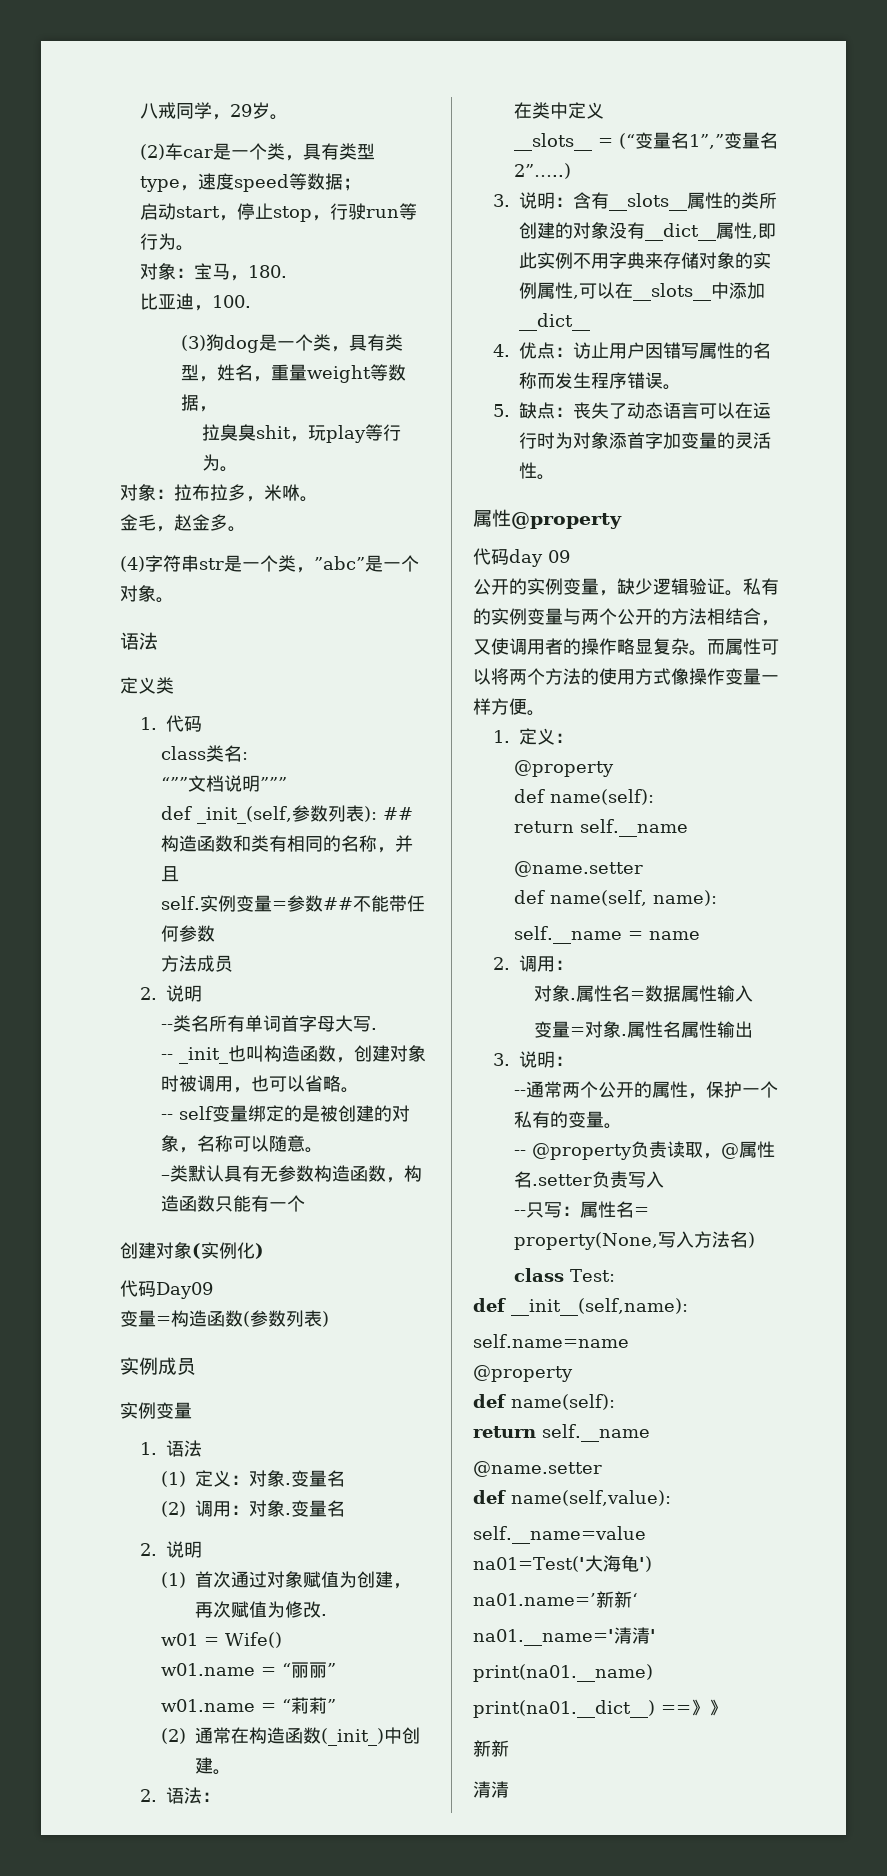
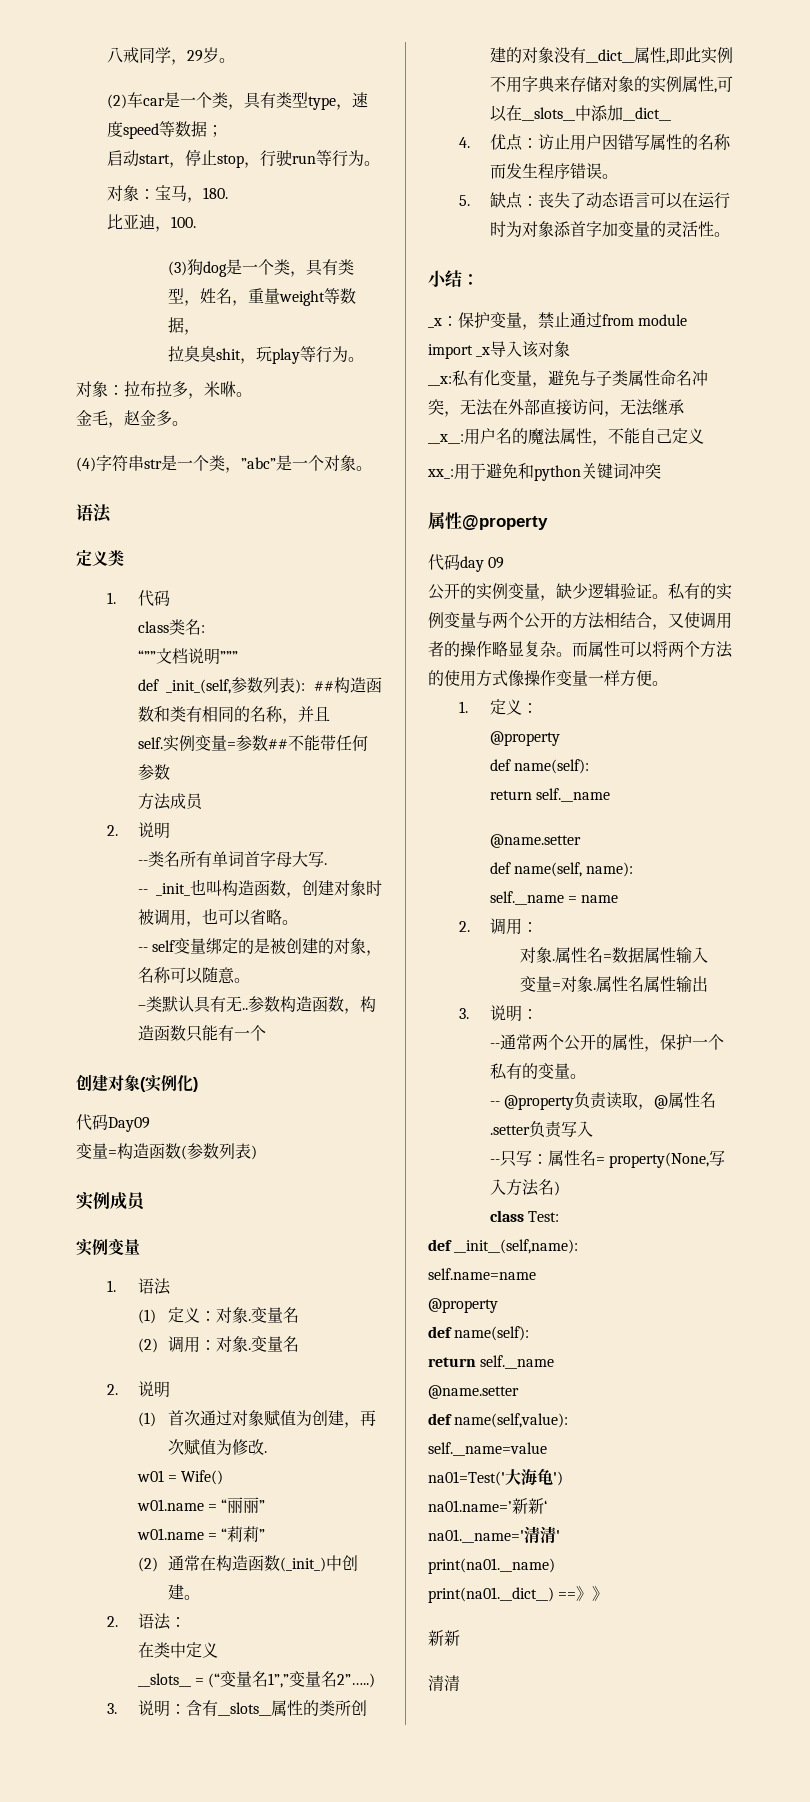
- –类默认具有无参数构造函数，构造函数只能有一个
+ –类默认具有无..参数构造函数，构造函数只能有一个
+ 小结：
+ _x：保护变量，禁止通过from module import _x导入该对象
+ __x:私有化变量，避免与子类属性命名冲突，无法在外部直接访问，无法继承
+ __x__:用户名的魔法属性，不能自己定义
+ xx_:用于避免和python关键词冲突

